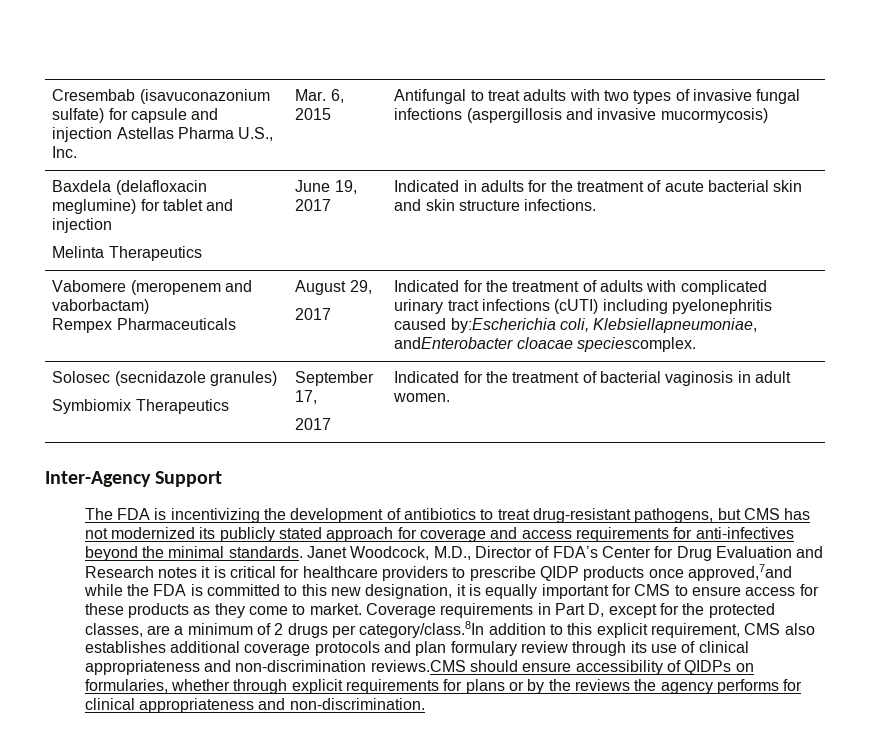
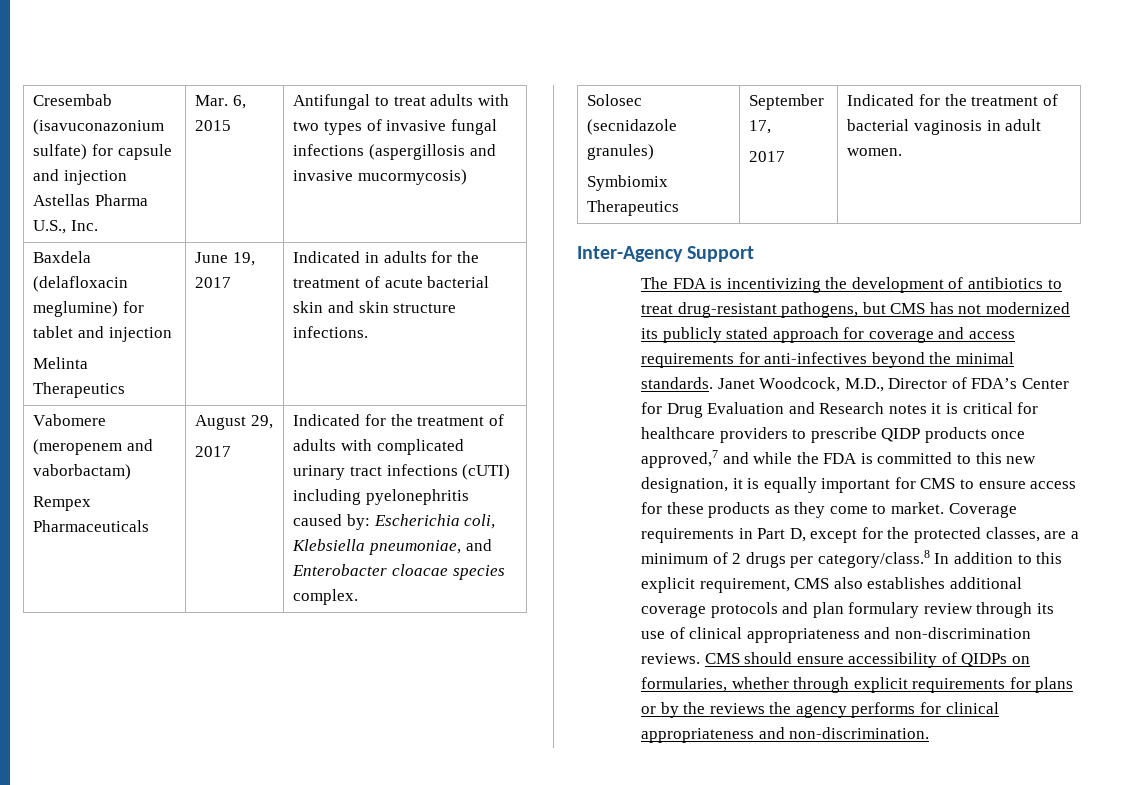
  Vabomere (meropenem and vaborbactam)
  Rempex Pharmaceuticals | August 29,
- 2017 | Indicated for the treatment of adults with complicated urinary tract infections (cUTI) including pyelonephritis caused by:Escherichia coli, Klebsiellapneumoniae, andEnterobacter cloacae speciescomplex.
+ 2017 | Indicated for the treatment of adults with complicated urinary tract infections (cUTI) including pyelonephritis caused by: Escherichia coli, Klebsiella pneumoniae, and Enterobacter cloacae species complex.
- Janet Woodcock, M.D., Director of FDA’s Center for Drug Evaluation and Research notes it is critical for healthcare providers to prescribe QIDP products once approved,7and while the FDA is committed to this new designation, it is equally important for CMS to ensure access for these products as they come to market.
+ Janet Woodcock, M.D., Director of FDA’s Center for Drug Evaluation and Research notes it is critical for healthcare providers to prescribe QIDP products once approved,7 and while the FDA is committed to this new designation, it is equally important for CMS to ensure access for these products as they come to market.
- Coverage requirements in Part D, except for the protected classes, are a minimum of 2 drugs per category/class.8In addition to this explicit requirement, CMS also establishes additional coverage protocols and plan formulary review through its use of clinical appropriateness and non-discrimination reviews.CMS should ensure accessibility of QIDPs on formularies, whether through explicit requirements for plans or by the reviews the agency performs for clinical appropriateness and non-discrimination.
+ Coverage requirements in Part D, except for the protected classes, are a minimum of 2 drugs per category/class.8 In addition to this explicit requirement, CMS also establishes additional coverage protocols and plan formulary review through its use of clinical appropriateness and non-discrimination reviews. CMS should ensure accessibility of QIDPs on formularies, whether through explicit requirements for plans or by the reviews the agency performs for clinical appropriateness and non-discrimination.

